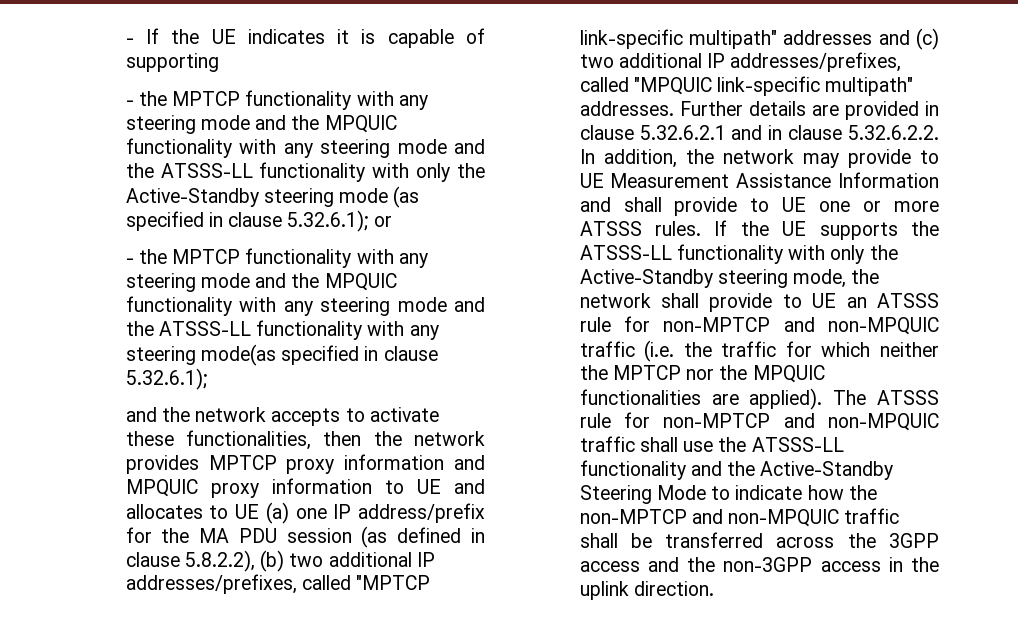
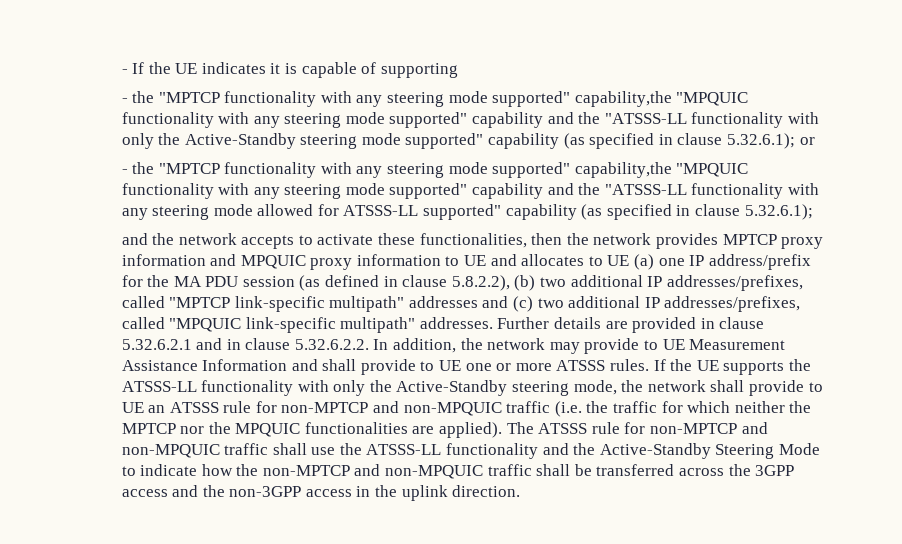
- - the MPTCP functionality with any steering mode and the MPQUIC functionality with any steering mode and the ATSSS-LL functionality with only the Active-Standby steering mode (as specified in clause 5.32.6.1); or
+ - the "MPTCP functionality with any steering mode supported" capability,the "MPQUIC functionality with any steering mode supported" capability and the "ATSSS-LL functionality with only the Active-Standby steering mode supported" capability (as specified in clause 5.32.6.1); or
- - the MPTCP functionality with any steering mode and the MPQUIC functionality with any steering mode and the ATSSS-LL functionality with any steering mode(as specified in clause 5.32.6.1);
+ - the "MPTCP functionality with any steering mode supported" capability,the "MPQUIC functionality with any steering mode supported" capability and the "ATSSS-LL functionality with any steering mode allowed for ATSSS-LL supported" capability (as specified in clause 5.32.6.1);

